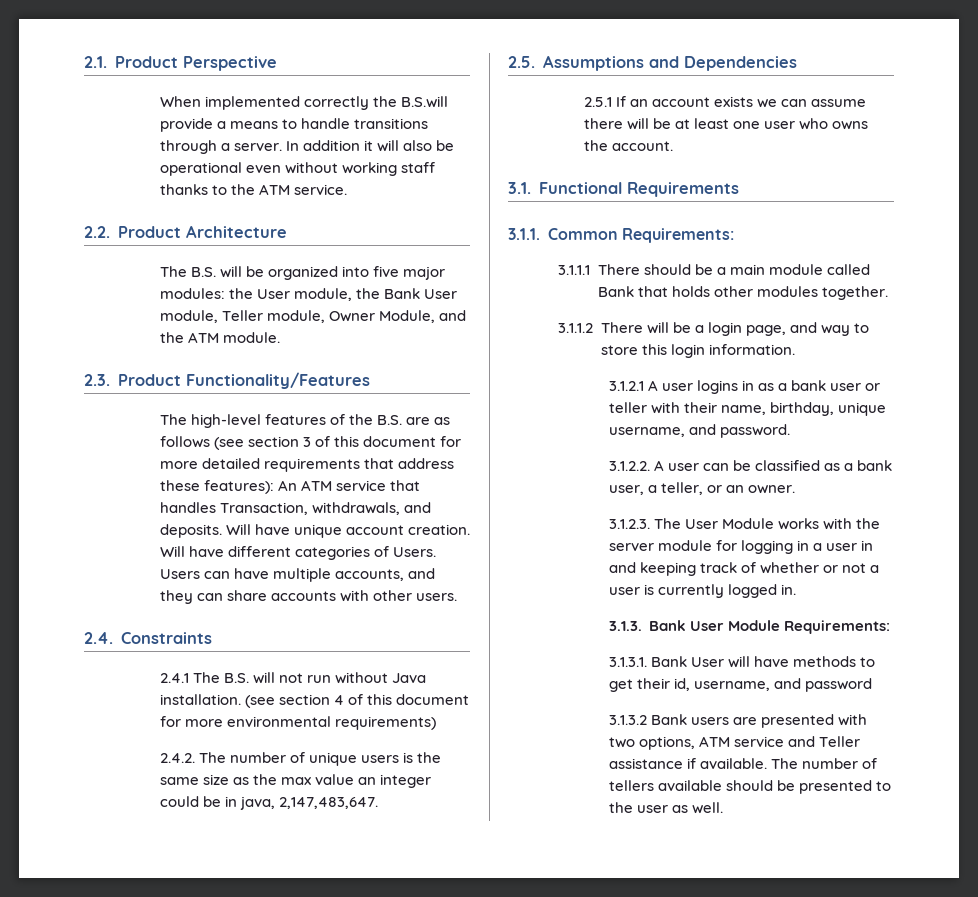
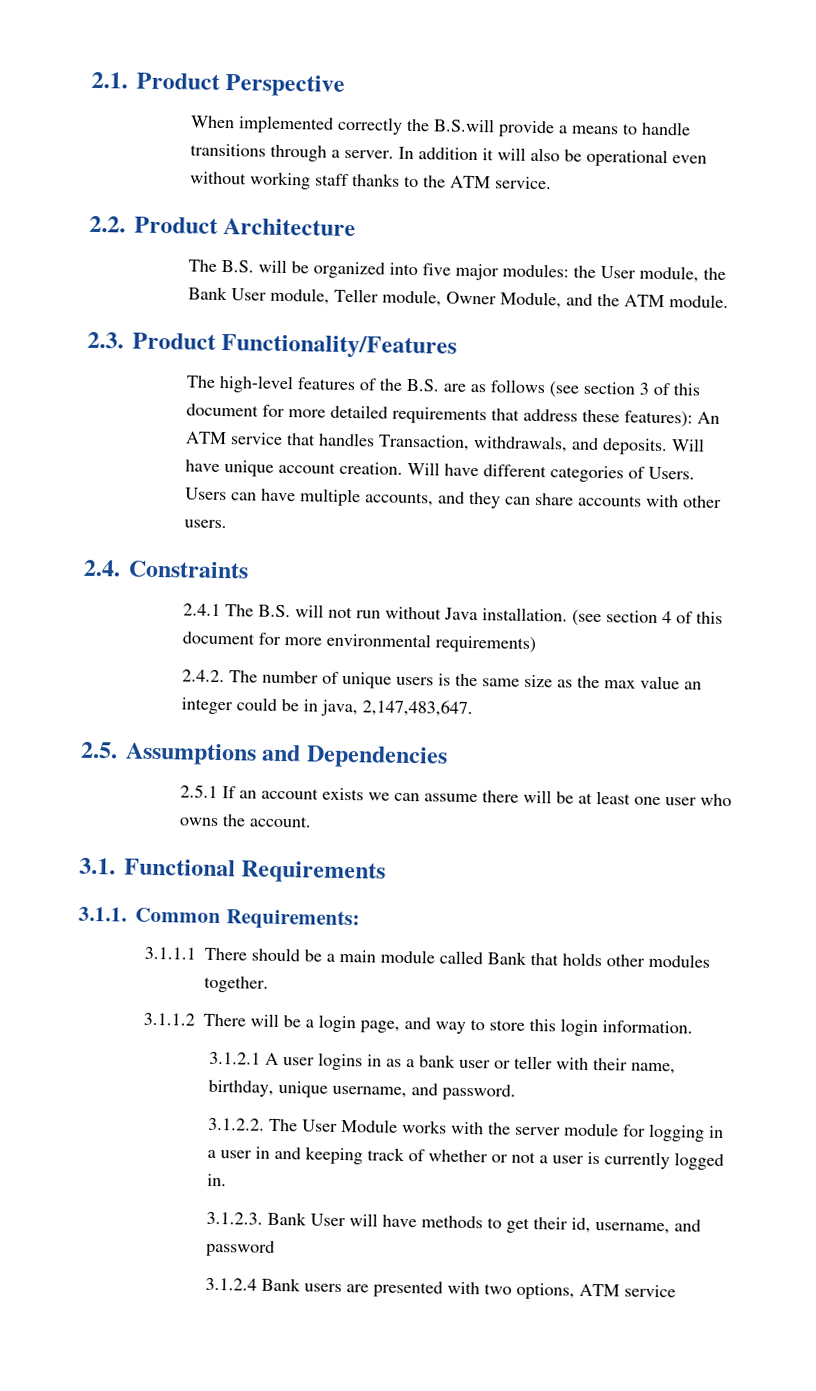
- 3.1.2.2. A user can be classified as a bank user, a teller, or an owner.
- 3.1.2.3. The User Module works with the server module for logging in a user in and keeping track of whether or not a user is currently logged in.
+ 3.1.2.2. The User Module works with the server module for logging in a user in and keeping track of whether or not a user is currently logged in.
- 3.1.3. Bank User Module Requirements:
- 3.1.3.1. Bank User will have methods to get their id, username, and password
+ 3.1.2.3. Bank User will have methods to get their id, username, and password
- 3.1.3.2 Bank users are presented with two options, ATM service and Teller assistance if available. The number of tellers available should be presented to the user as well.
+ 3.1.2.4 Bank users are presented with two options, ATM service

